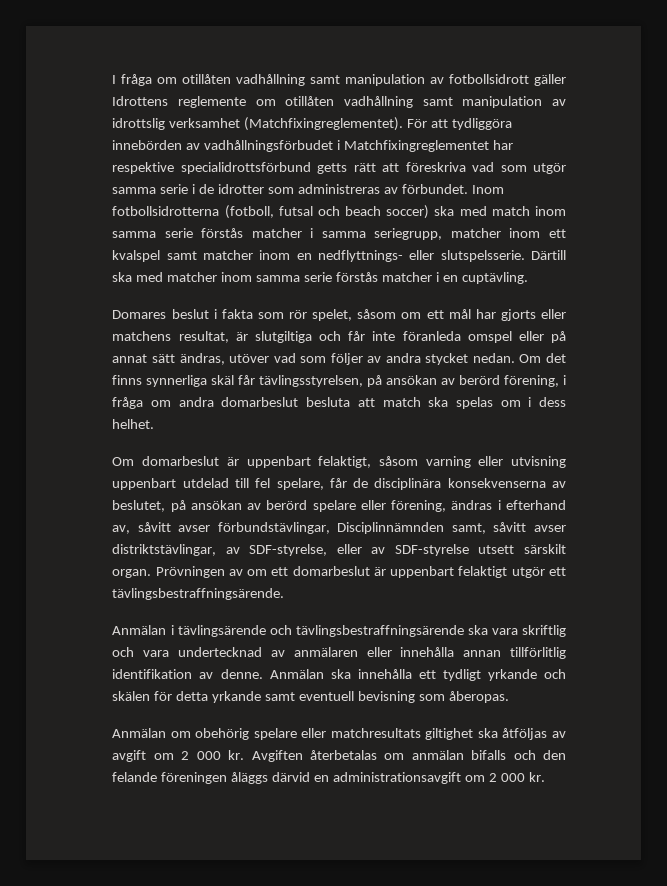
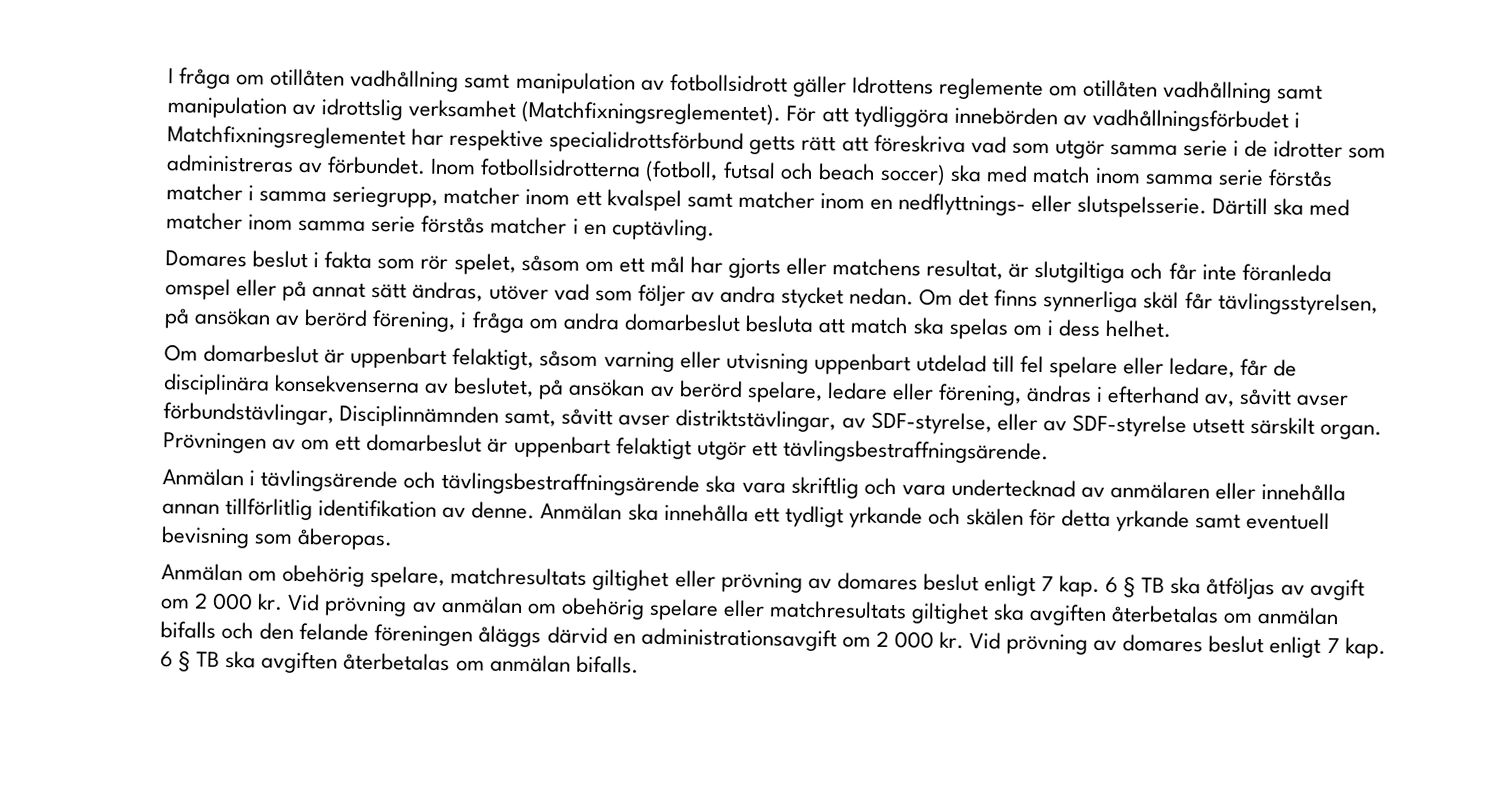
- I fråga om otillåten vadhållning samt manipulation av fotbollsidrott gäller Idrottens reglemente om otillåten vadhållning samt manipulation av idrottslig verksamhet (Matchfixingreglementet).
+ I fråga om otillåten vadhållning samt manipulation av fotbollsidrott gäller Idrottens reglemente om otillåten vadhållning samt manipulation av idrottslig verksamhet (Matchfixningsreglementet).
- För att tydliggöra innebörden av vadhållningsförbudet i Matchfixingreglementet har respektive specialidrottsförbund getts rätt att föreskriva vad som utgör samma serie i de idrotter som administreras av förbundet.
+ För att tydliggöra innebörden av vadhållningsförbudet i Matchfixningsreglementet har respektive specialidrottsförbund getts rätt att föreskriva vad som utgör samma serie i de idrotter som administreras av förbundet.
- Om domarbeslut är uppenbart felaktigt, såsom varning eller utvisning uppenbart utdelad till fel spelare, får de disciplinära konsekvenserna av beslutet, på ansökan av berörd spelare eller förening, ändras i efterhand av, såvitt avser förbundstävlingar, Disciplinnämnden samt, såvitt avser distriktstävlingar, av SDF-styrelse, eller av SDF-styrelse utsett särskilt organ.
+ Om domarbeslut är uppenbart felaktigt, såsom varning eller utvisning uppenbart utdelad till fel spelare eller ledare, får de disciplinära konsekvenserna av beslutet, på ansökan av berörd spelare, ledare eller förening, ändras i efterhand av, såvitt avser förbundstävlingar, Disciplinnämnden samt, såvitt avser distriktstävlingar, av SDF-styrelse, eller av SDF-styrelse utsett särskilt organ.
- Anmälan om obehörig spelare eller matchresultats giltighet ska åtföljas av avgift om 2 000 kr.
+ Anmälan om obehörig spelare, matchresultats giltighet eller prövning av domares beslut enligt 7 kap. 6 § TB ska åtföljas av avgift om 2 000 kr.
- Avgiften återbetalas om anmälan bifalls och den felande föreningen åläggs därvid en administrationsavgift om 2 000 kr.
+ Vid prövning av anmälan om obehörig spelare eller matchresultats giltighet ska avgiften återbetalas om anmälan bifalls och den felande föreningen åläggs därvid en administrationsavgift om 2 000 kr.
+ Vid prövning av domares beslut enligt 7 kap. 6 § TB ska avgiften återbetalas om anmälan bifalls.

